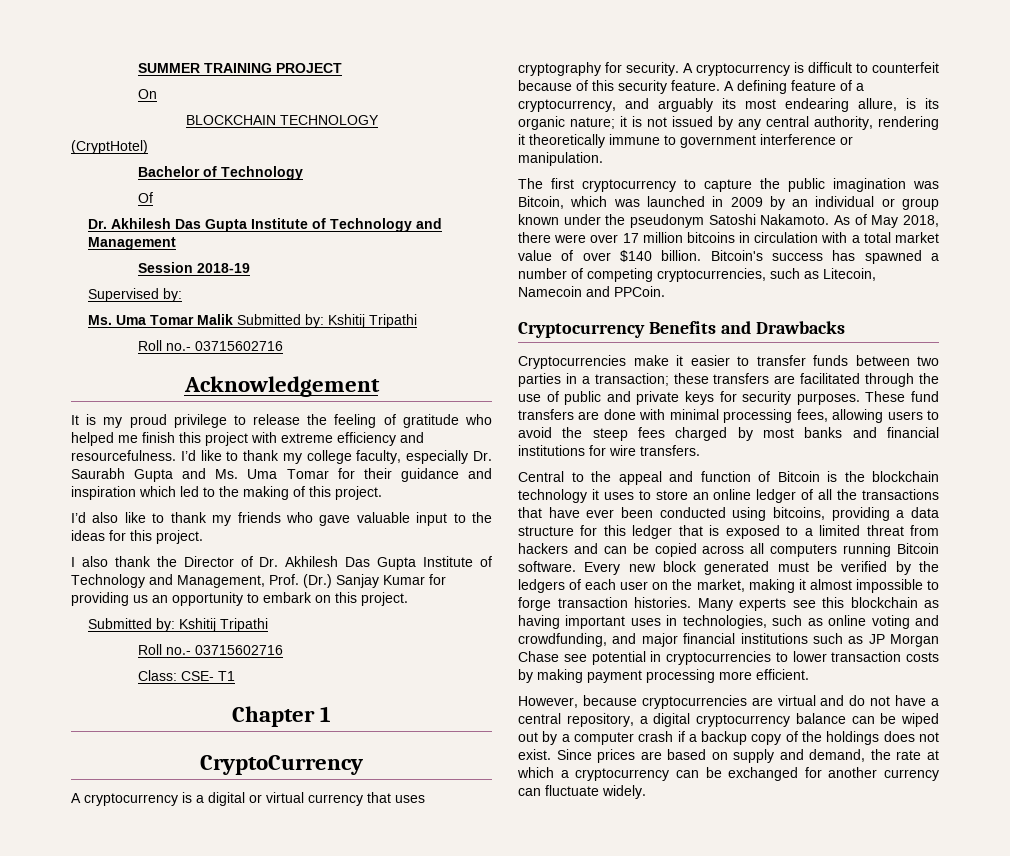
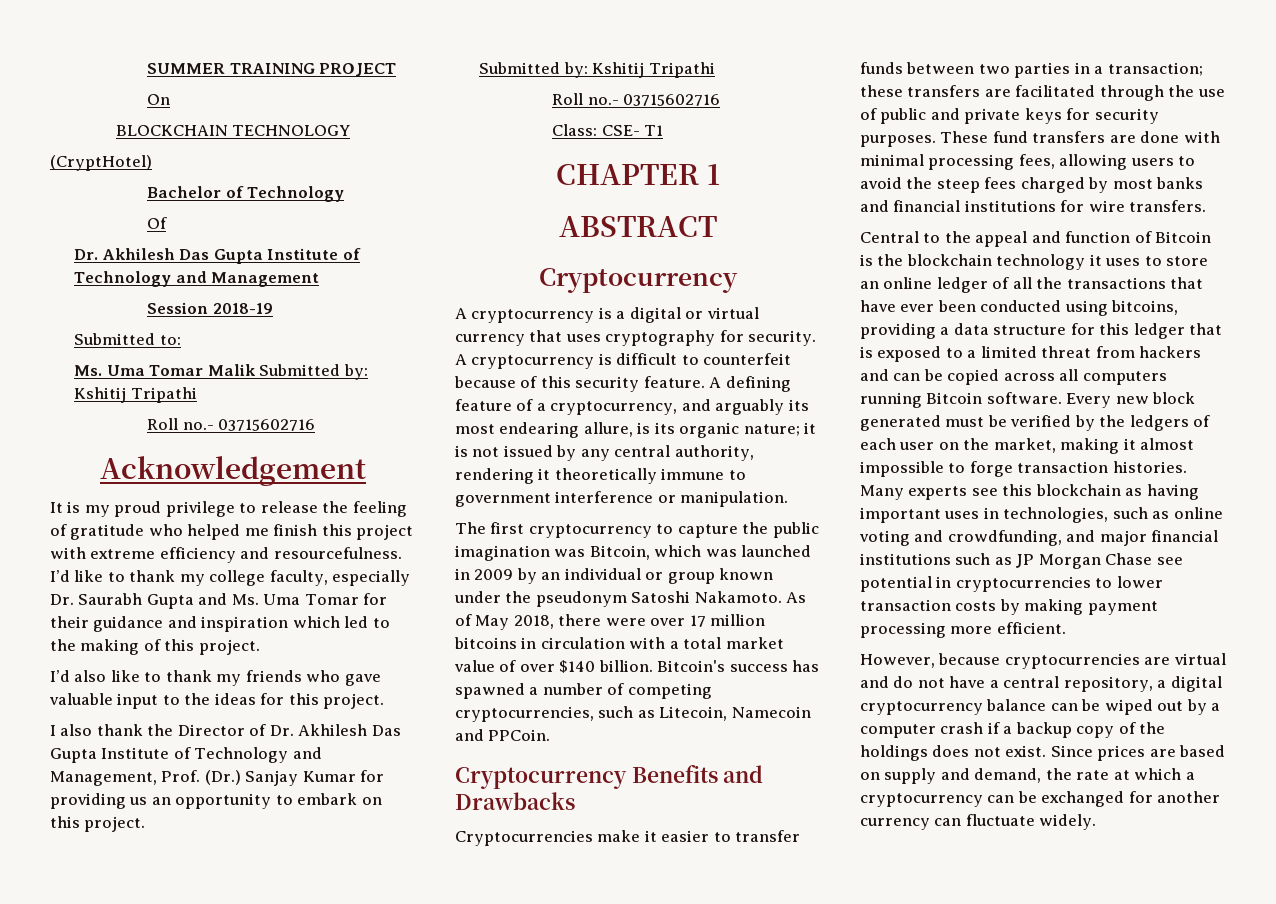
- Supervised by:
+ Submitted to:
- Chapter 1
+ CHAPTER 1
- CryptoCurrency
+ ABSTRACT
+ Cryptocurrency

